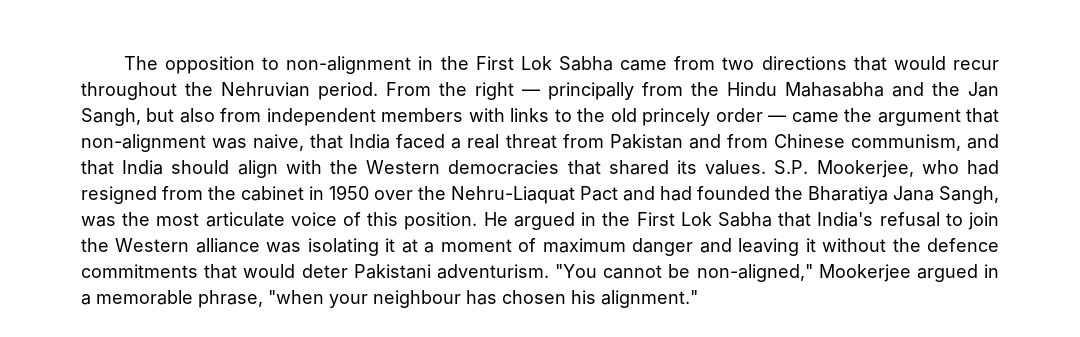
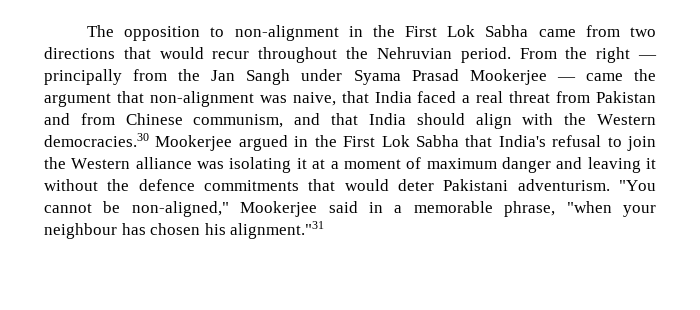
- From the right — principally from the Hindu Mahasabha and the Jan Sangh, but also from independent members with links to the old princely order — came the argument that non-alignment was naive, that India faced a real threat from Pakistan and from Chinese communism, and that India should align with the Western democracies that shared its values. S.P. Mookerjee, who had resigned from the cabinet in 1950 over the Nehru-Liaquat Pact and had founded the Bharatiya Jana Sangh, was the most articulate voice of this position. He argued in the First Lok Sabha that India's refusal to join the Western alliance was isolating it at a moment of maximum danger and leaving it without the defence commitments that would deter Pakistani adventurism.
+ From the right — principally from the Jan Sangh under Syama Prasad Mookerjee — came the argument that non-alignment was naive, that India faced a real threat from Pakistan and from Chinese communism, and that India should align with the Western democracies.30 Mookerjee argued in the First Lok Sabha that India's refusal to join the Western alliance was isolating it at a moment of maximum danger and leaving it without the defence commitments that would deter Pakistani adventurism.
- "You cannot be non-aligned," Mookerjee argued in a memorable phrase, "when your neighbour has chosen his alignment."
+ "You cannot be non-aligned," Mookerjee said in a memorable phrase, "when your neighbour has chosen his alignment."31

